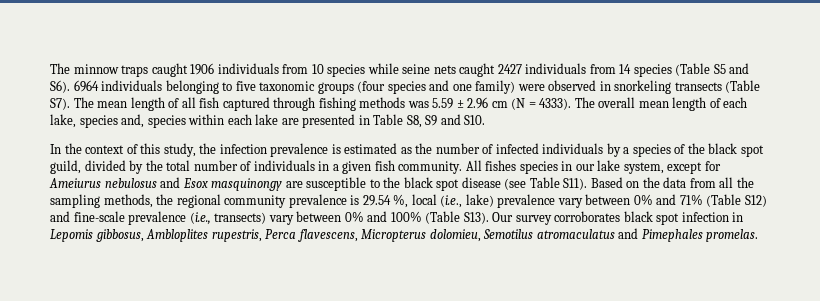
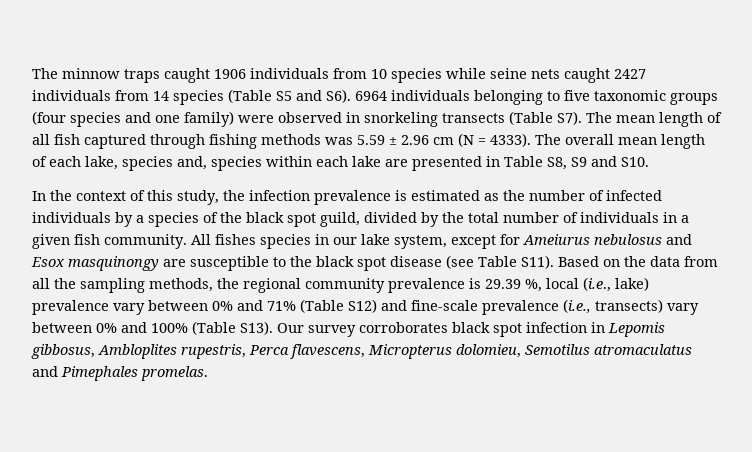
- Based on the data from all the sampling methods, the regional community prevalence is 29.54 %, local (i.e., lake) prevalence vary between 0% and 71% (Table S12) and fine-scale prevalence (i.e., transects) vary between 0% and 100% (Table S13).
+ Based on the data from all the sampling methods, the regional community prevalence is 29.39 %, local (i.e., lake) prevalence vary between 0% and 71% (Table S12) and fine-scale prevalence (i.e., transects) vary between 0% and 100% (Table S13).

